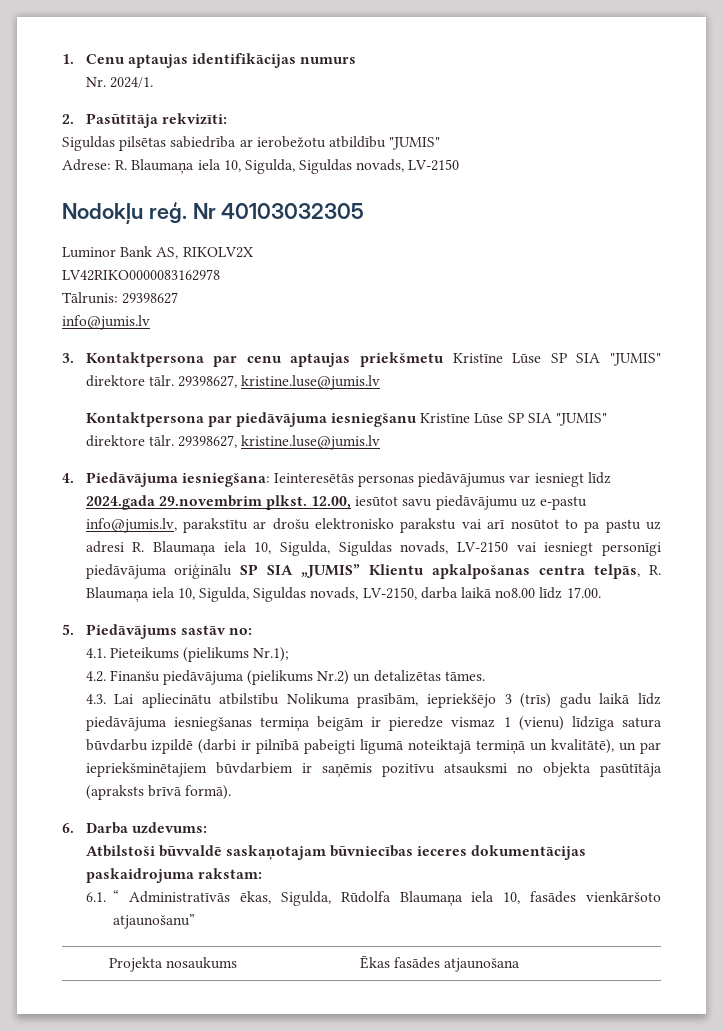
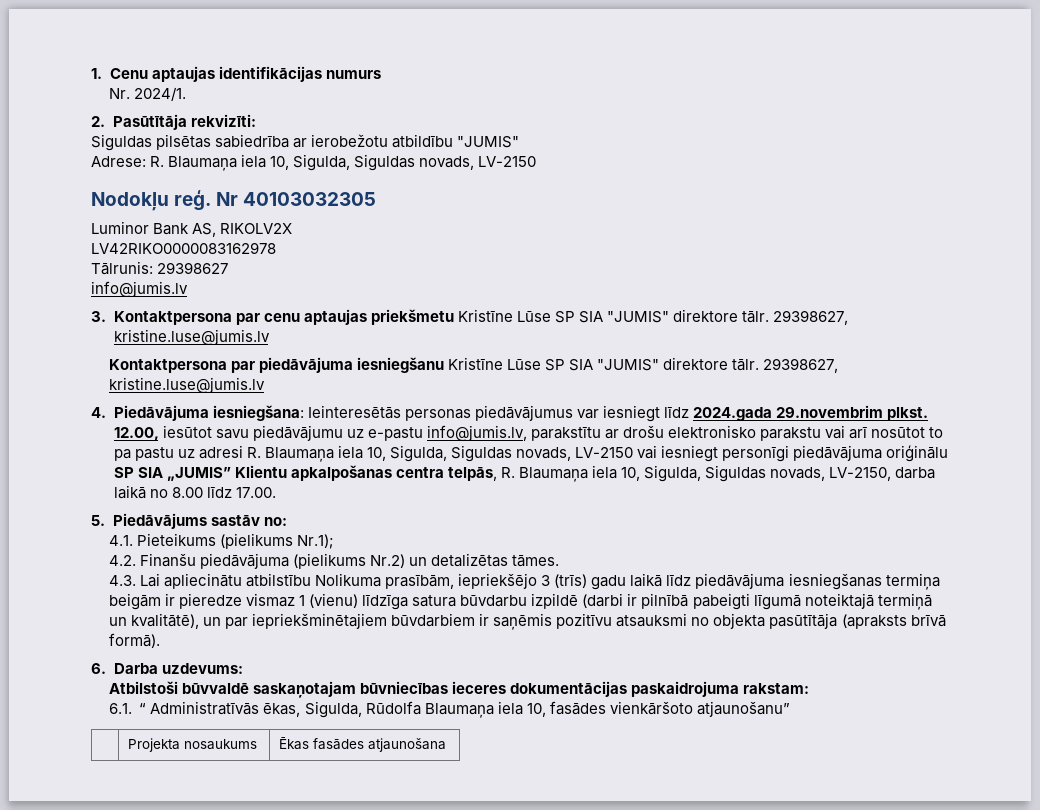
- 12.00, iesūtot savu piedāvājumu uz e-pastu info@jumis.lv, parakstītu ar drošu elektronisko parakstu vai arī nosūtot to pa pastu uz adresi R. Blaumaņa iela 10, Sigulda, Siguldas novads, LV-2150 vai iesniegt personīgi piedāvājuma oriģinālu SP SIA „JUMIS” Klientu apkalpošanas centra telpās, R. Blaumaņa iela 10, Sigulda, Siguldas novads, LV-2150, darba laikā no8.00 līdz 17.00.
+ 12.00, iesūtot savu piedāvājumu uz e-pastu info@jumis.lv, parakstītu ar drošu elektronisko parakstu vai arī nosūtot to pa pastu uz adresi R. Blaumaņa iela 10, Sigulda, Siguldas novads, LV-2150 vai iesniegt personīgi piedāvājuma oriģinālu SP SIA „JUMIS” Klientu apkalpošanas centra telpās, R. Blaumaņa iela 10, Sigulda, Siguldas novads, LV-2150, darba laikā no 8.00 līdz 17.00.

